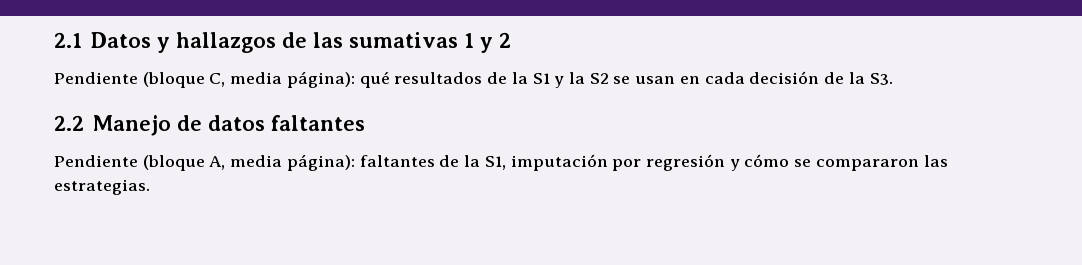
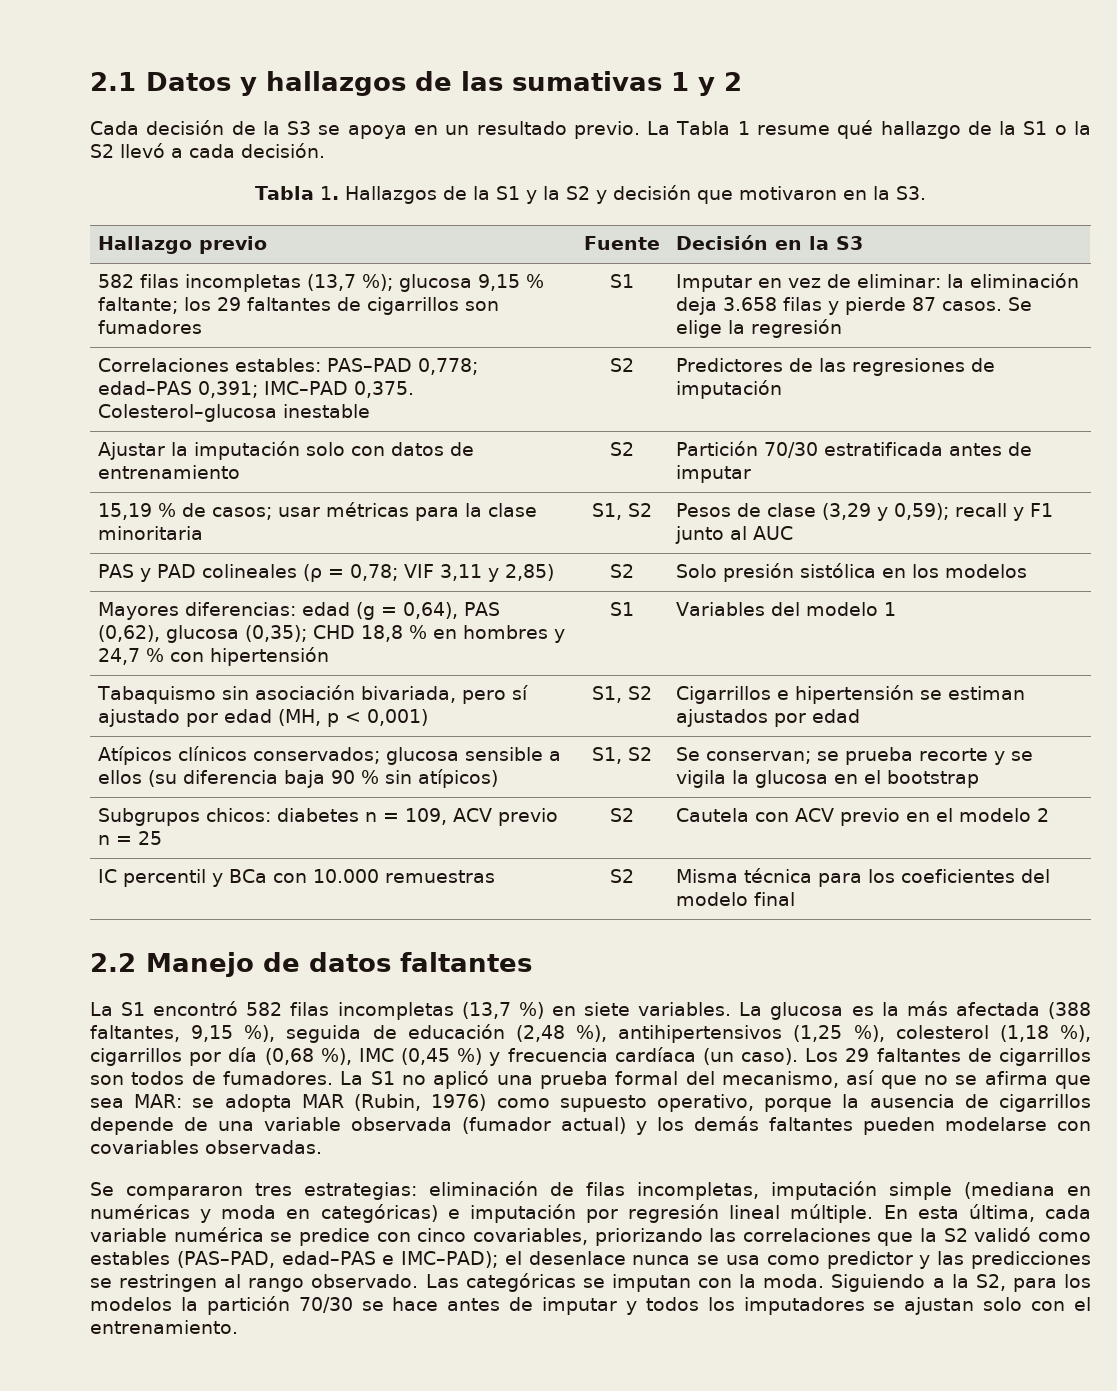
- Pendiente (bloque C, media página): qué resultados de la S1 y la S2 se usan en cada decisión de la S3.
+ Cada decisión de la S3 se apoya en un resultado previo. La Tabla 1 resume qué hallazgo de la S1 o la S2 llevó a cada decisión.
+ Tabla 1. Hallazgos de la S1 y la S2 y decisión que motivaron en la S3.
+ Hallazgo previo | Fuente | Decisión en la S3
+ 582 filas incompletas (13,7 %); glucosa 9,15 % faltante; los 29 faltantes de cigarrillos son fumadores | S1 | Imputar en vez de eliminar: la eliminación deja 3.658 filas y pierde 87 casos. Se elige la regresión
+ Correlaciones estables: PAS–PAD 0,778; edad–PAS 0,391; IMC–PAD 0,375. Colesterol–glucosa inestable | S2 | Predictores de las regresiones de imputación
+ Ajustar la imputación solo con datos de entrenamiento | S2 | Partición 70/30 estratificada antes de imputar
+ 15,19 % de casos; usar métricas para la clase minoritaria | S1, S2 | Pesos de clase (3,29 y 0,59); recall y F1 junto al AUC
+ PAS y PAD colineales (ρ = 0,78; VIF 3,11 y 2,85) | S2 | Solo presión sistólica en los modelos
+ Mayores diferencias: edad (g = 0,64), PAS (0,62), glucosa (0,35); CHD 18,8 % en hombres y 24,7 % con hipertensión | S1 | Variables del modelo 1
+ Tabaquismo sin asociación bivariada, pero sí ajustado por edad (MH, p < 0,001) | S1, S2 | Cigarrillos e hipertensión se estiman ajustados por edad
+ Atípicos clínicos conservados; glucosa sensible a ellos (su diferencia baja 90 % sin atípicos) | S1, S2 | Se conservan; se prueba recorte y se vigila la glucosa en el bootstrap
+ Subgrupos chicos: diabetes n = 109, ACV previo n = 25 | S2 | Cautela con ACV previo en el modelo 2
+ IC percentil y BCa con 10.000 remuestras | S2 | Misma técnica para los coeficientes del modelo final
- Pendiente (bloque A, media página): faltantes de la S1, imputación por regresión y cómo se compararon las estrategias.
+ La S1 encontró 582 filas incompletas (13,7 %) en siete variables. La glucosa es la más afectada (388 faltantes, 9,15 %), seguida de educación (2,48 %), antihipertensivos (1,25 %), colesterol (1,18 %), cigarrillos por día (0,68 %), IMC (0,45 %) y frecuencia cardíaca (un caso). Los 29 faltantes de cigarrillos son todos de fumadores. La S1 no aplicó una prueba formal del mecanismo, así que no se afirma que sea MAR: se adopta MAR (Rubin, 1976) como supuesto operativo, porque la ausencia de cigarrillos depende de una variable observada (fumador actual) y los demás faltantes pueden modelarse con covariables observadas.
+ Se compararon tres estrategias: eliminación de filas incompletas, imputación simple (mediana en numéricas y moda en categóricas) e imputación por regresión lineal múltiple. En esta última, cada variable numérica se predice con cinco covariables, priorizando las correlaciones que la S2 validó como estables (PAS–PAD, edad–PAS e IMC–PAD); el desenlace nunca se usa como predictor y las predicciones se restringen al rango observado. Las categóricas se imputan con la moda. Siguiendo a la S2, para los modelos la partición 70/30 se hace antes de imputar y todos los imputadores se ajustan solo con el entrenamiento.

